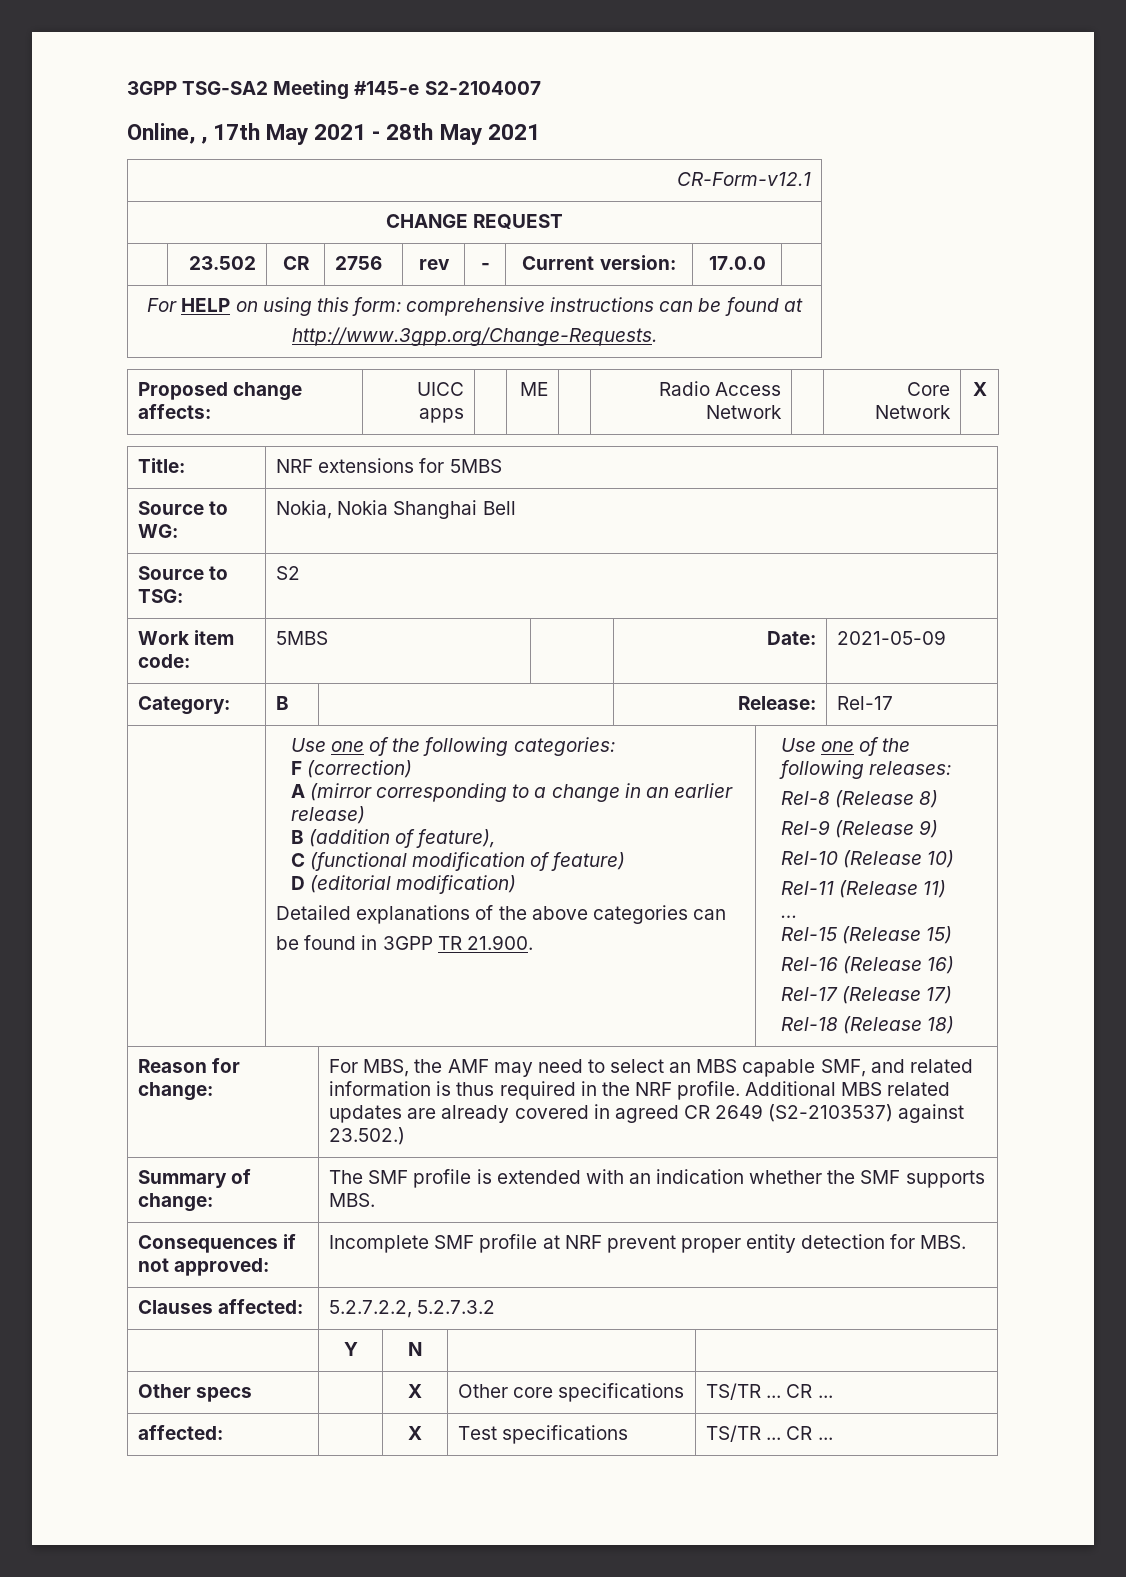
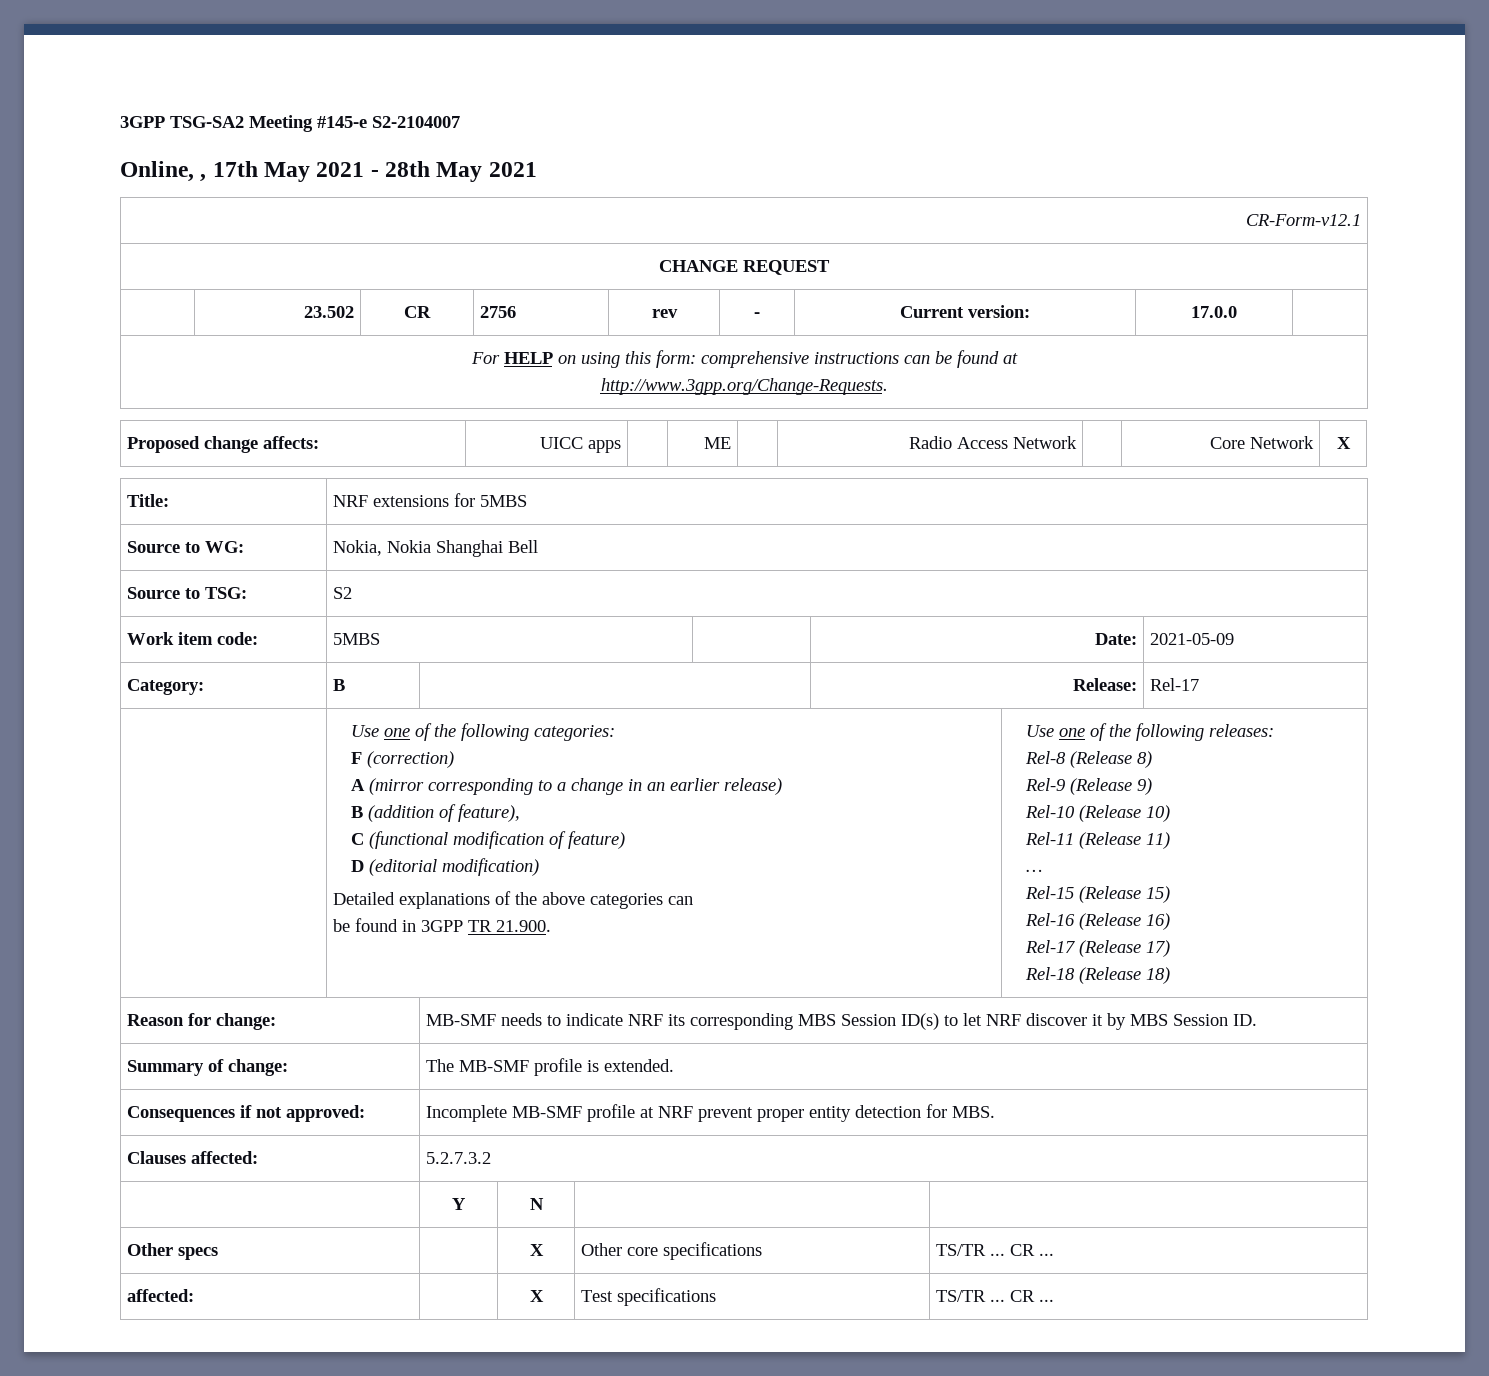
- Reason for change: | For MBS, the AMF may need to select an MBS capable SMF, and related information is thus required in the NRF profile. Additional MBS related updates are already covered in agreed CR 2649 (S2-2103537) against 23.502.)
+ Reason for change: | MB-SMF needs to indicate NRF its corresponding MBS Session ID(s) to let NRF discover it by MBS Session ID.
- Summary of change: | The SMF profile is extended with an indication whether the SMF supports MBS.
+ Summary of change: | The MB-SMF profile is extended.
- Consequences if not approved: | Incomplete SMF profile at NRF prevent proper entity detection for MBS.
+ Consequences if not approved: | Incomplete MB-SMF profile at NRF prevent proper entity detection for MBS.
- Clauses affected: | 5.2.7.2.2, 5.2.7.3.2
+ Clauses affected: | 5.2.7.3.2

